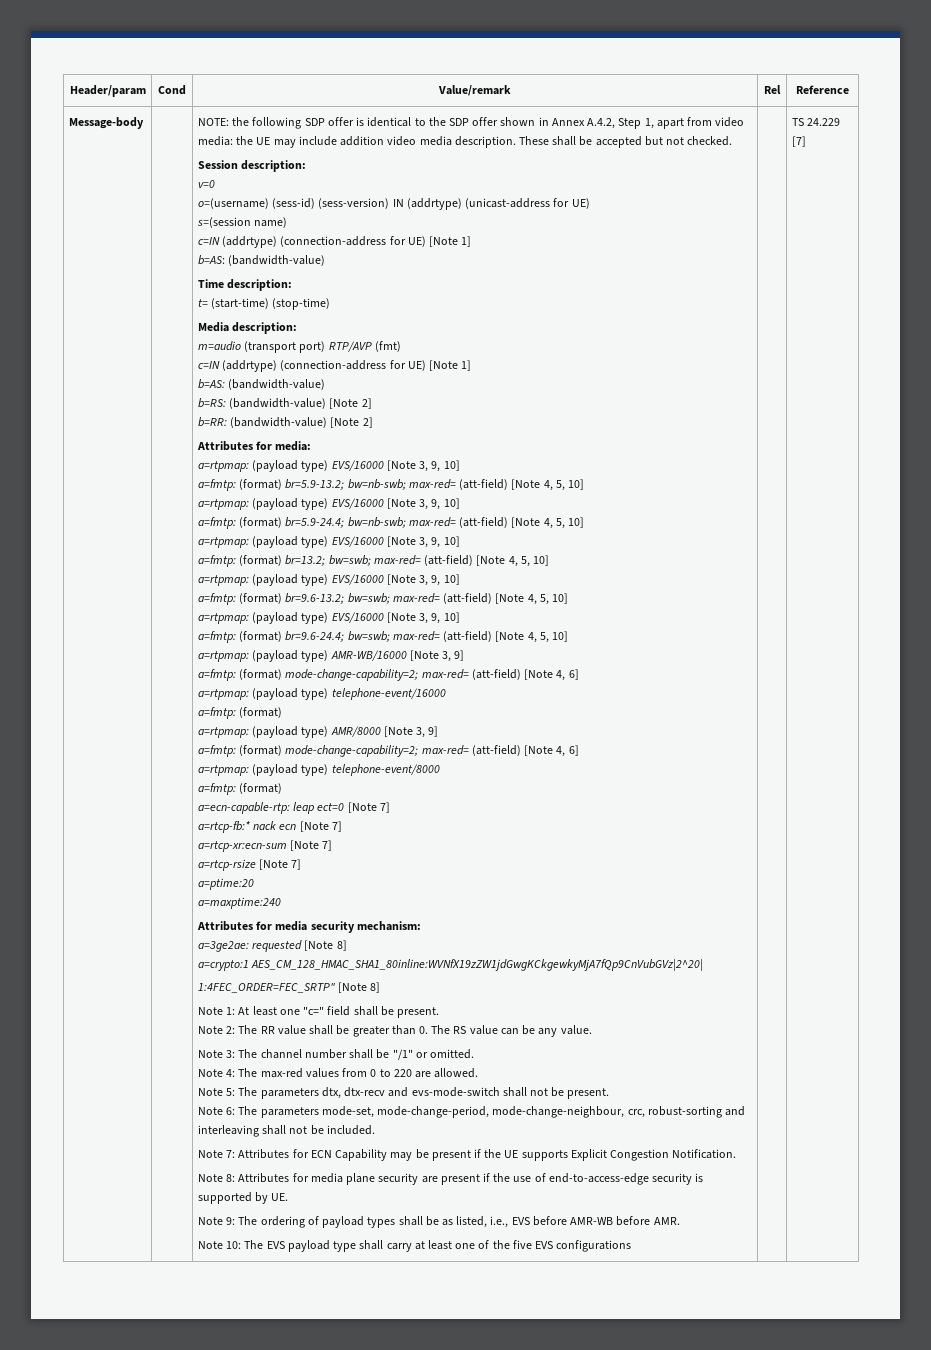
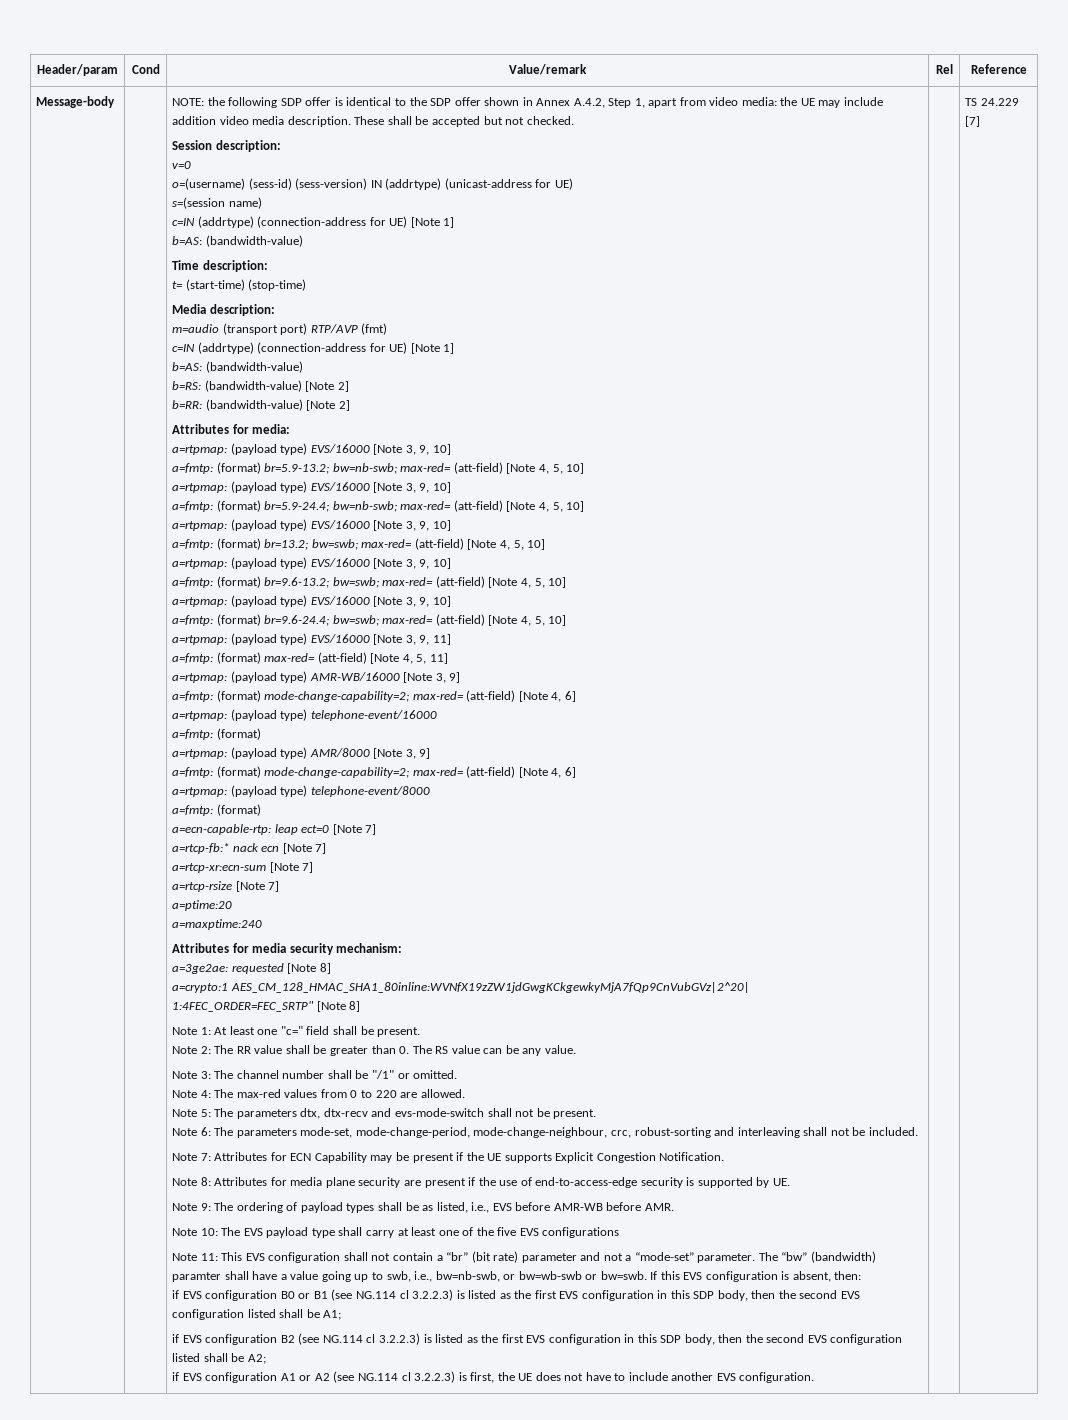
+ a=rtpmap: (payload type) EVS/16000 [Note 3, 9, 11]
+ a=fmtp: (format) max-red= (att-field) [Note 4, 5, 11]
+ Note 11: This EVS configuration shall not contain a “br” (bit rate) parameter and not a “mode-set” parameter. The “bw” (bandwidth) paramter shall have a value going up to swb, i.e., bw=nb-swb, or bw=wb-swb or bw=swb. If this EVS configuration is absent, then:
+ if EVS configuration B0 or B1 (see NG.114 cl 3.2.2.3) is listed as the first EVS configuration in this SDP body, then the second EVS configuration listed shall be A1;
+ if EVS configuration B2 (see NG.114 cl 3.2.2.3) is listed as the first EVS configuration in this SDP body, then the second EVS configuration listed shall be A2;
+ if EVS configuration A1 or A2 (see NG.114 cl 3.2.2.3) is first, the UE does not have to include another EVS configuration.

